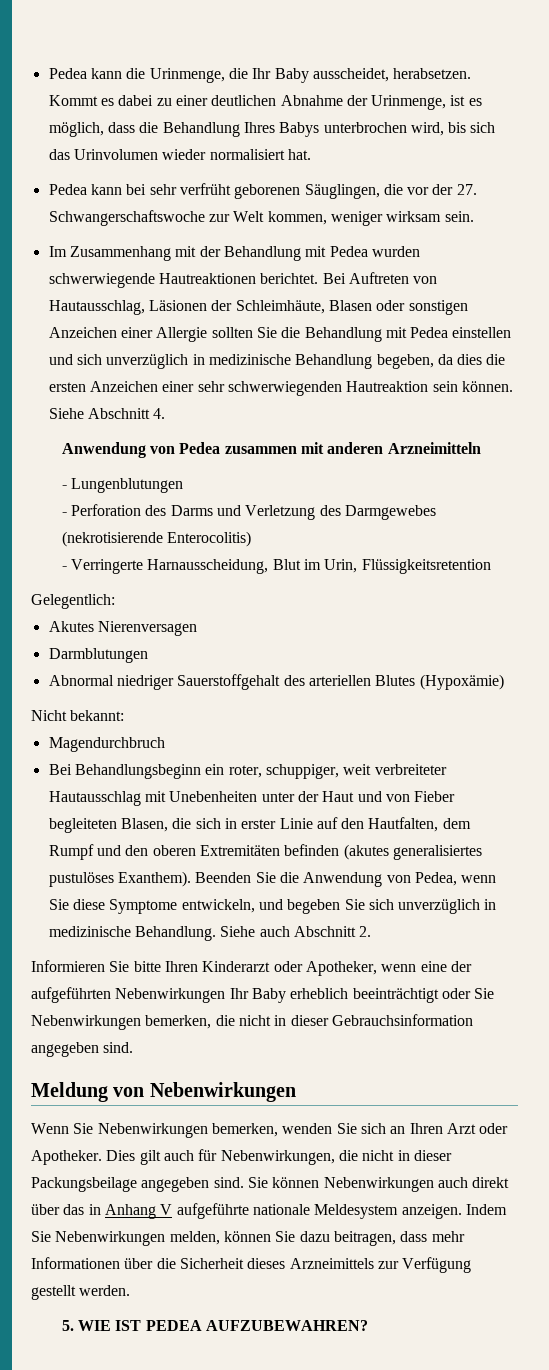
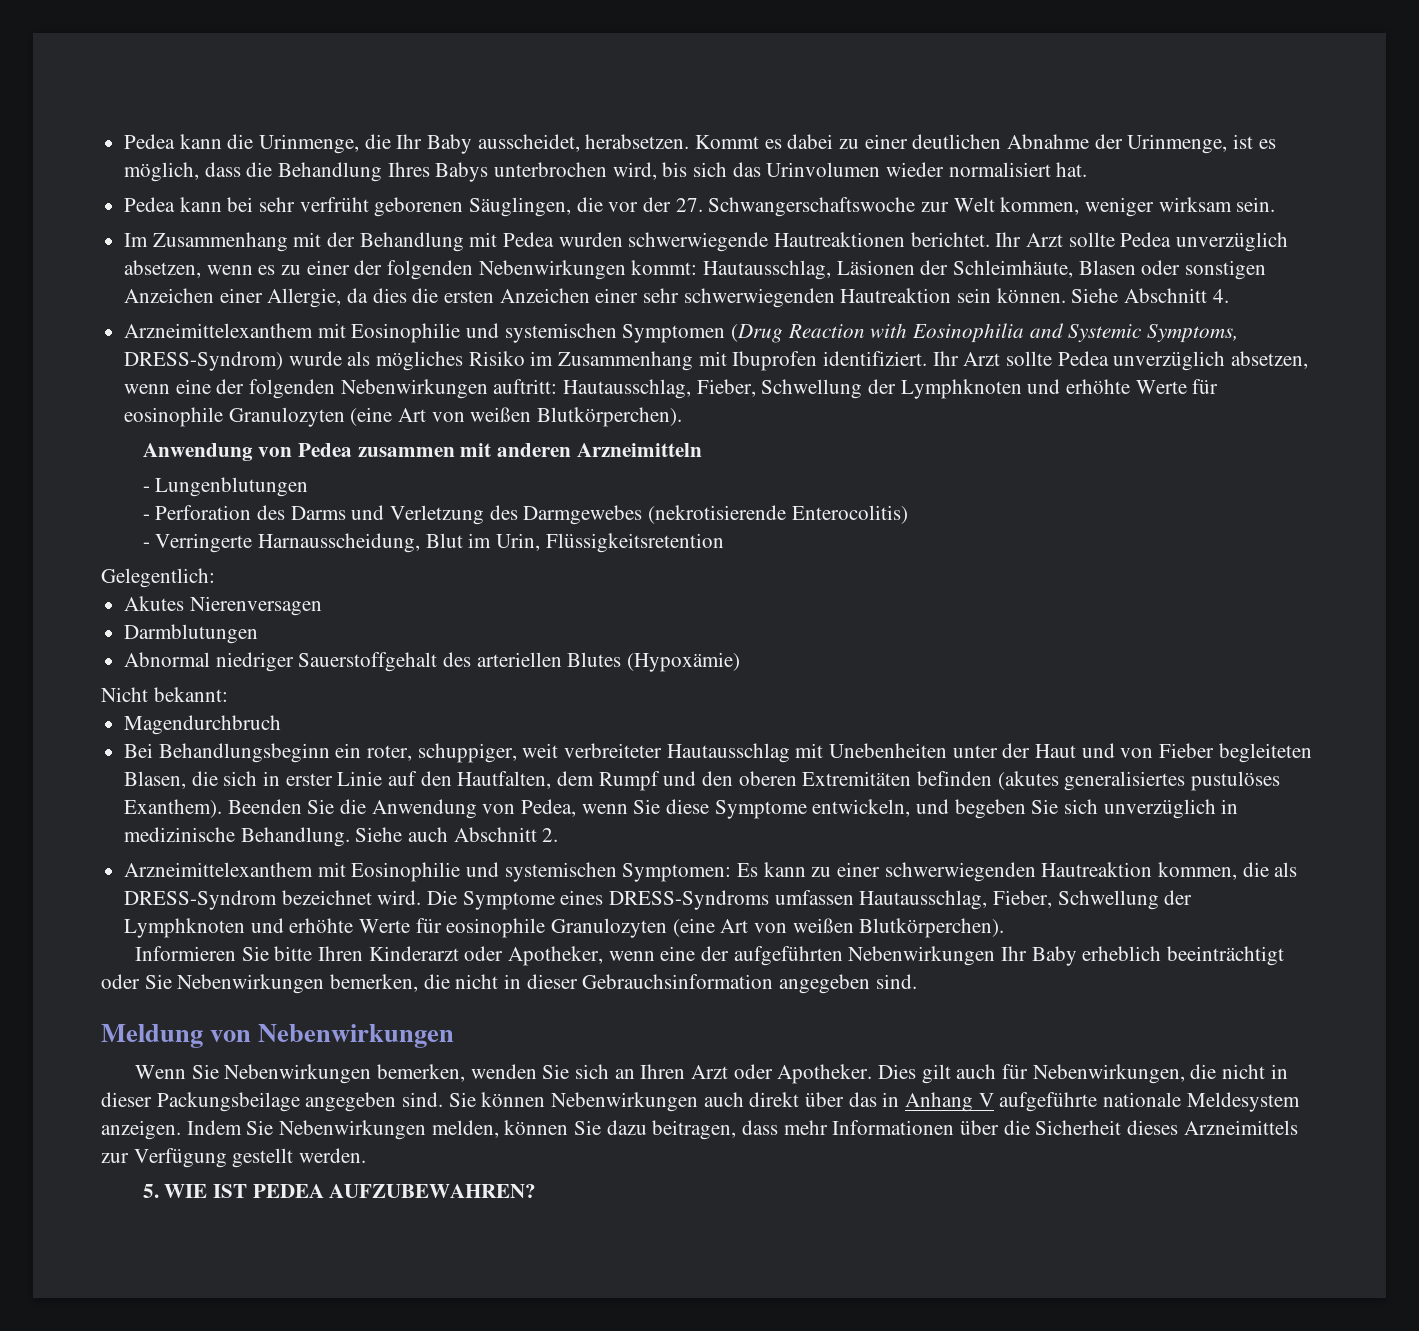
- Bei Auftreten von Hautausschlag, Läsionen der Schleimhäute, Blasen oder sonstigen Anzeichen einer Allergie sollten Sie die Behandlung mit Pedea einstellen und sich unverzüglich in medizinische Behandlung begeben, da dies die ersten Anzeichen einer sehr schwerwiegenden Hautreaktion sein können.
+ Ihr Arzt sollte Pedea unverzüglich absetzen, wenn es zu einer der folgenden Nebenwirkungen kommt: Hautausschlag, Läsionen der Schleimhäute, Blasen oder sonstigen Anzeichen einer Allergie, da dies die ersten Anzeichen einer sehr schwerwiegenden Hautreaktion sein können.
+ Arzneimittelexanthem mit Eosinophilie und systemischen Symptomen (Drug Reaction with Eosinophilia and Systemic Symptoms, DRESS-Syndrom) wurde als mögliches Risiko im Zusammenhang mit Ibuprofen identifiziert. Ihr Arzt sollte Pedea unverzüglich absetzen, wenn eine der folgenden Nebenwirkungen auftritt: Hautausschlag, Fieber, Schwellung der Lymphknoten und erhöhte Werte für eosinophile Granulozyten (eine Art von weißen Blutkörperchen).
+ Arzneimittelexanthem mit Eosinophilie und systemischen Symptomen: Es kann zu einer schwerwiegenden Hautreaktion kommen, die als DRESS-Syndrom bezeichnet wird. Die Symptome eines DRESS-Syndroms umfassen Hautausschlag, Fieber, Schwellung der Lymphknoten und erhöhte Werte für eosinophile Granulozyten (eine Art von weißen Blutkörperchen).

